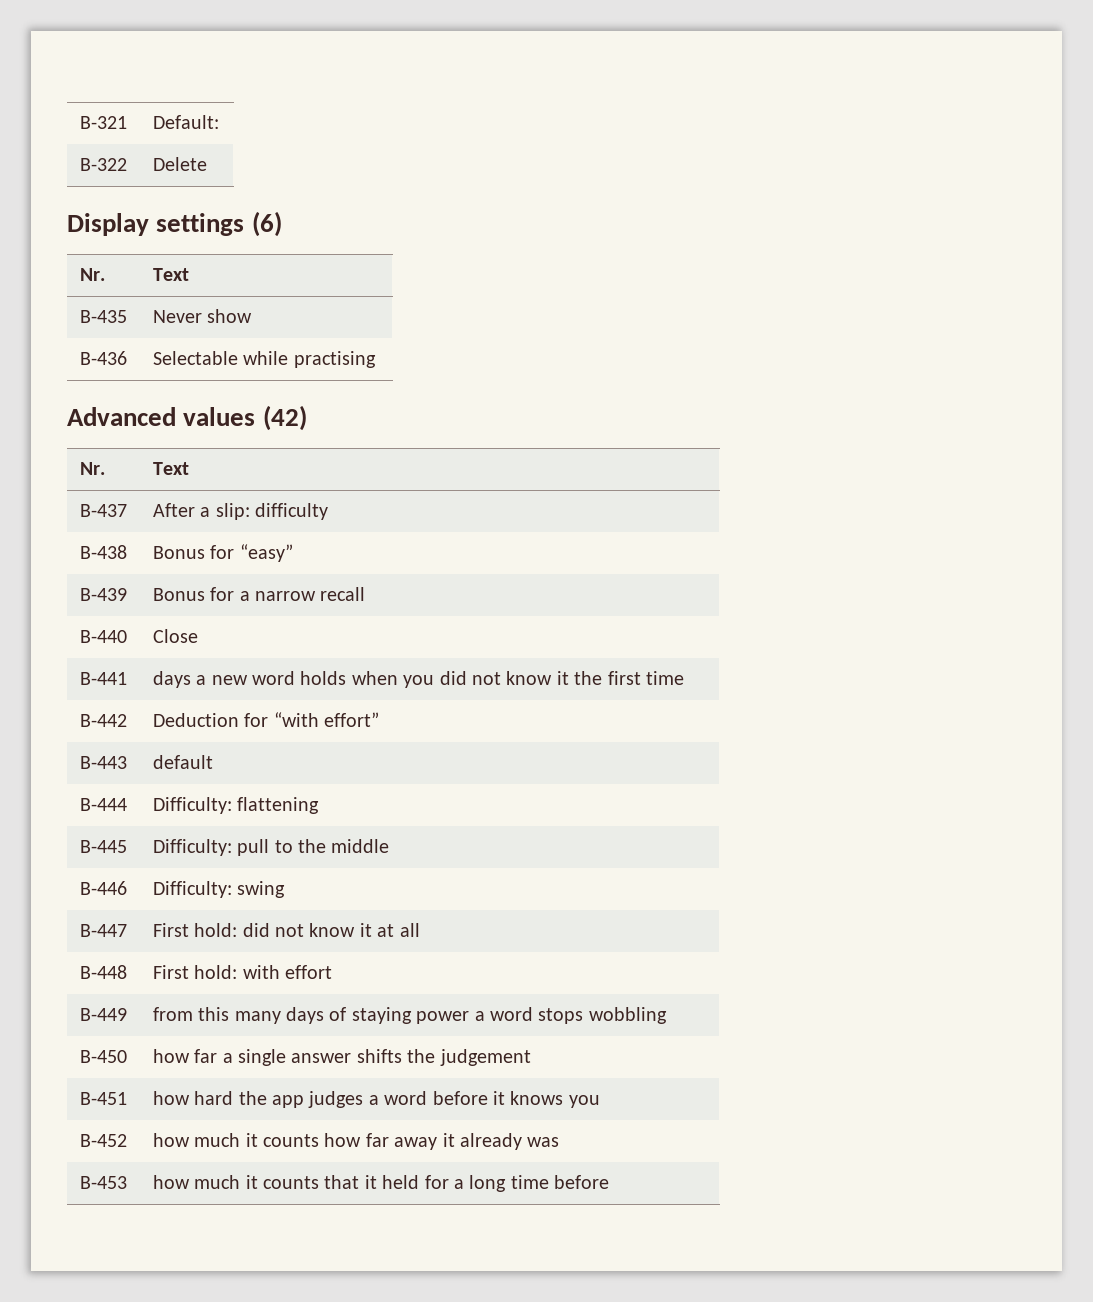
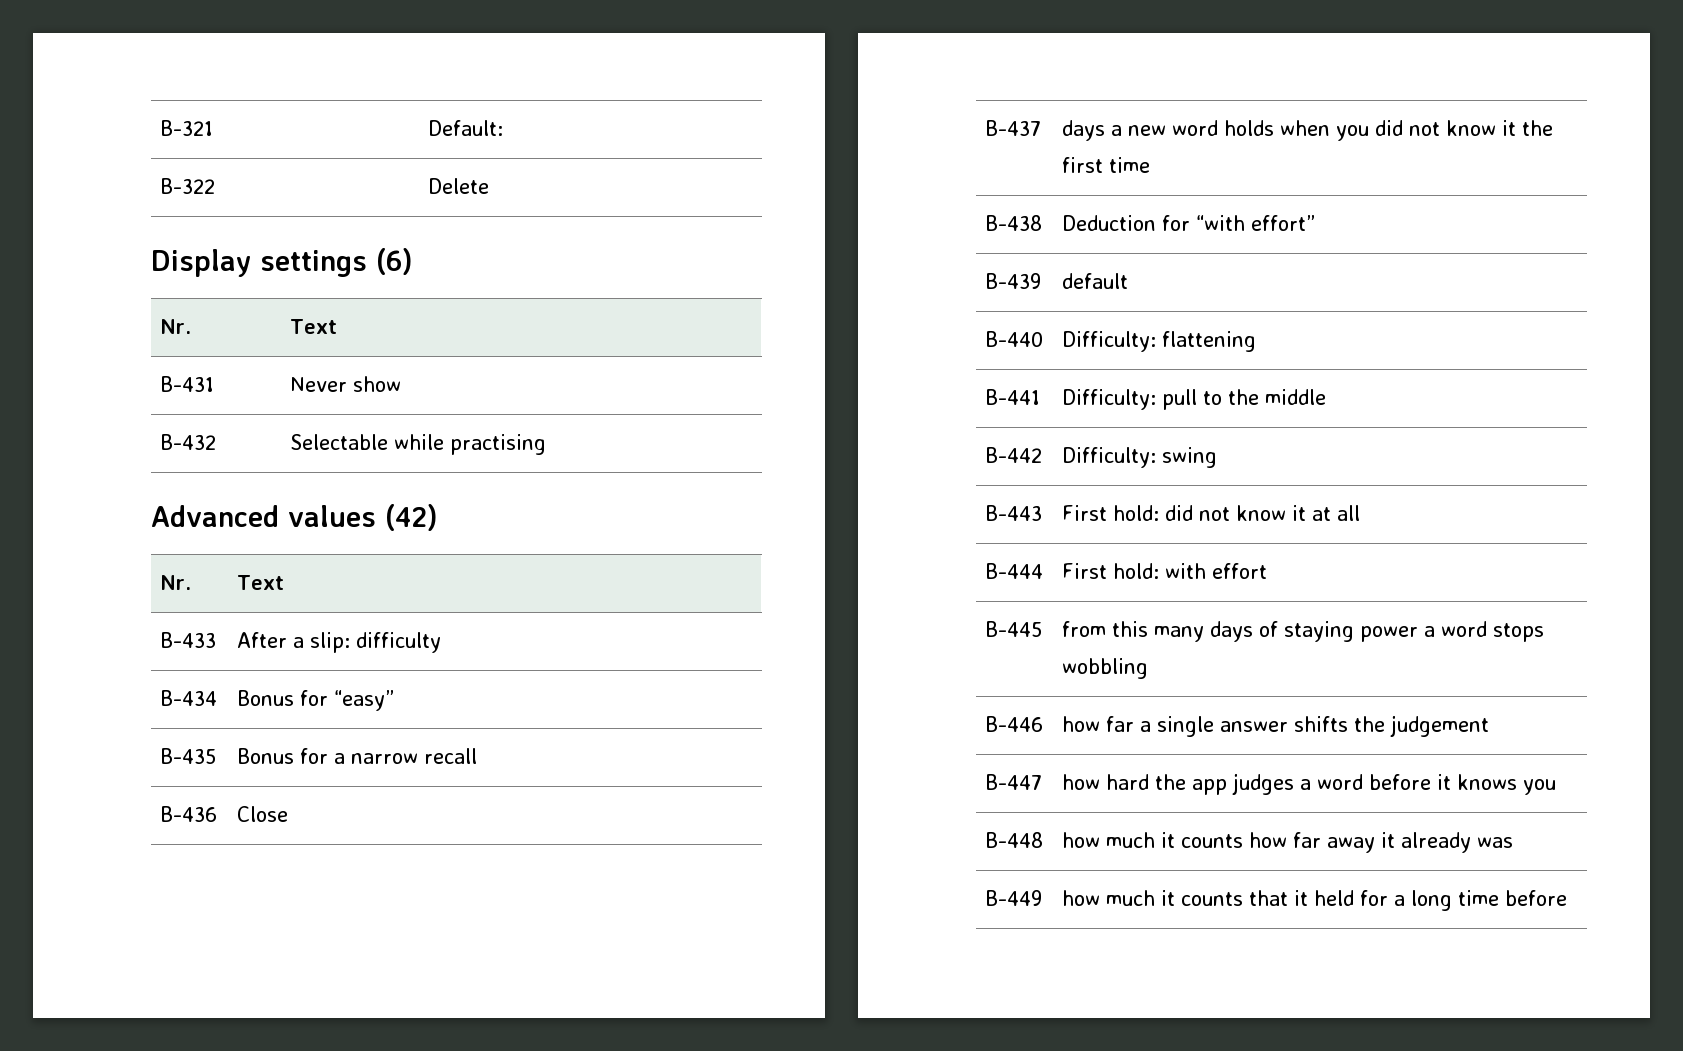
- B-435 | Never show
+ B-431 | Never show
- B-436 | Selectable while practising
+ B-432 | Selectable while practising
- B-437 | After a slip: difficulty
+ B-433 | After a slip: difficulty
- B-438 | Bonus for “easy”
+ B-434 | Bonus for “easy”
- B-439 | Bonus for a narrow recall
+ B-435 | Bonus for a narrow recall
- B-440 | Close
+ B-436 | Close
- B-441 | days a new word holds when you did not know it the first time
+ B-437 | days a new word holds when you did not know it the first time
- B-442 | Deduction for “with effort”
+ B-438 | Deduction for “with effort”
- B-443 | default
+ B-439 | default
- B-444 | Difficulty: flattening
+ B-440 | Difficulty: flattening
- B-445 | Difficulty: pull to the middle
+ B-441 | Difficulty: pull to the middle
- B-446 | Difficulty: swing
+ B-442 | Difficulty: swing
- B-447 | First hold: did not know it at all
+ B-443 | First hold: did not know it at all
- B-448 | First hold: with effort
+ B-444 | First hold: with effort
- B-449 | from this many days of staying power a word stops wobbling
+ B-445 | from this many days of staying power a word stops wobbling
- B-450 | how far a single answer shifts the judgement
+ B-446 | how far a single answer shifts the judgement
- B-451 | how hard the app judges a word before it knows you
+ B-447 | how hard the app judges a word before it knows you
- B-452 | how much it counts how far away it already was
+ B-448 | how much it counts how far away it already was
- B-453 | how much it counts that it held for a long time before
+ B-449 | how much it counts that it held for a long time before

